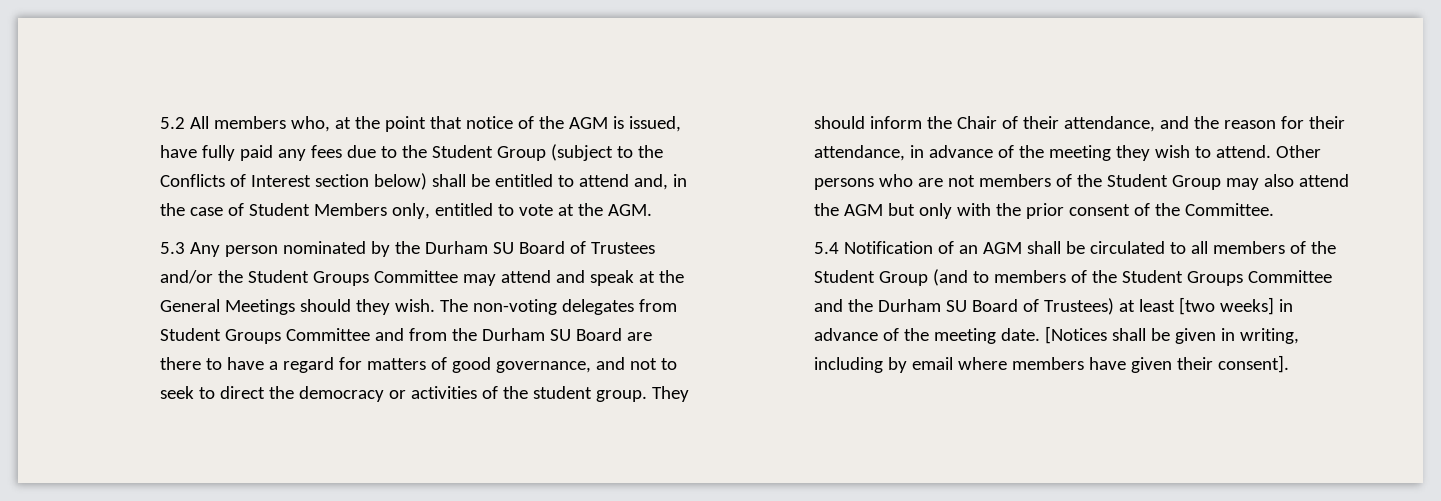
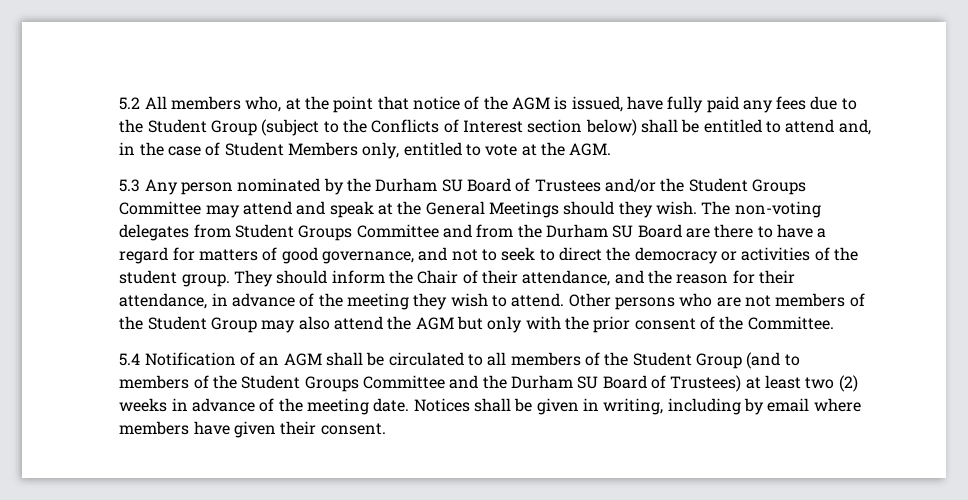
- 5.4 Notification of an AGM shall be circulated to all members of the Student Group (and to members of the Student Groups Committee and the Durham SU Board of Trustees) at least [two weeks] in advance of the meeting date.
+ 5.4 Notification of an AGM shall be circulated to all members of the Student Group (and to members of the Student Groups Committee and the Durham SU Board of Trustees) at least two (2) weeks in advance of the meeting date.
- [Notices shall be given in writing, including by email where members have given their consent].
+ Notices shall be given in writing, including by email where members have given their consent.

